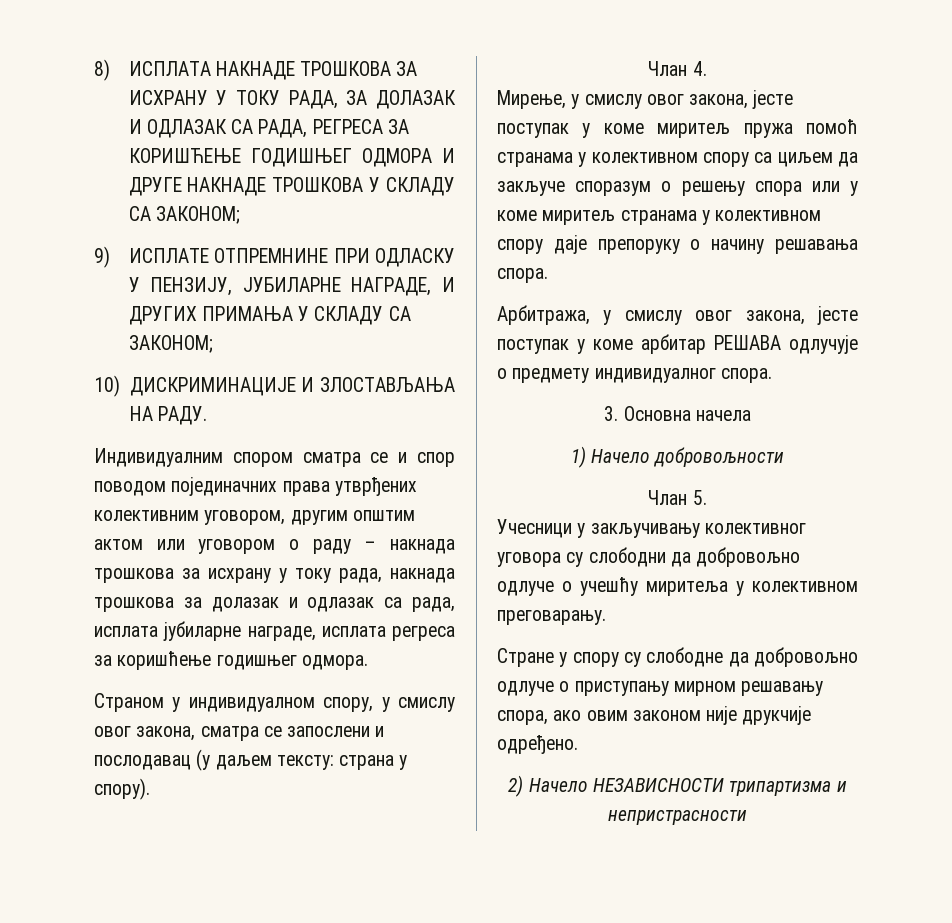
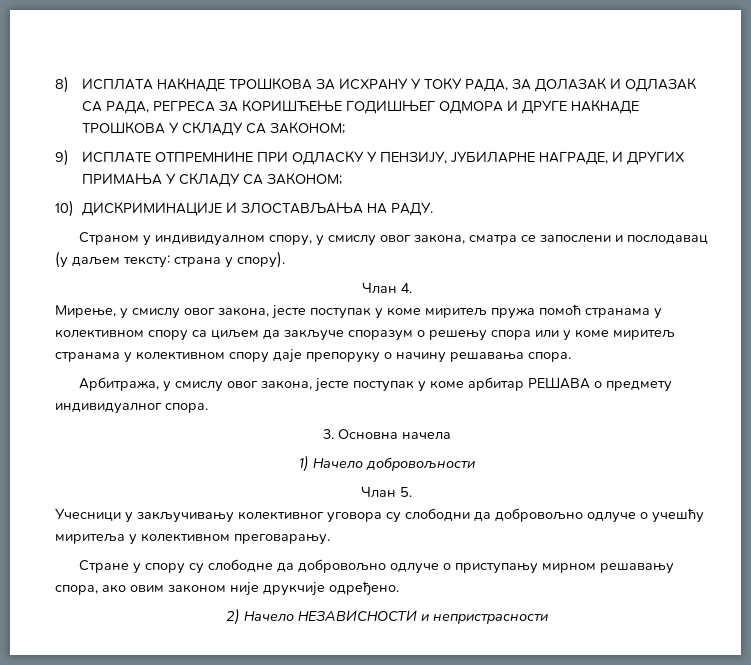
- Индивидуалним спором сматра се и спор поводом појединачних права утврђених колективним уговором, другим општим актом или уговором о раду – накнада трошкова за исхрану у току рада, накнада трошкова за долазак и одлазак са рада, исплата јубиларне награде, исплата регреса за коришћење годишњег одмора.
- Арбитража, у смислу овог закона, јесте поступак у коме арбитар РЕШАВА одлучује о предмету индивидуалног спора.
+ Арбитража, у смислу овог закона, јесте поступак у коме арбитар РЕШАВА о предмету индивидуалног спора.
- 2) Начело НЕЗАВИСНОСТИ трипартизма и непристрасности
+ 2) Начело НЕЗАВИСНОСТИ и непристрасности

